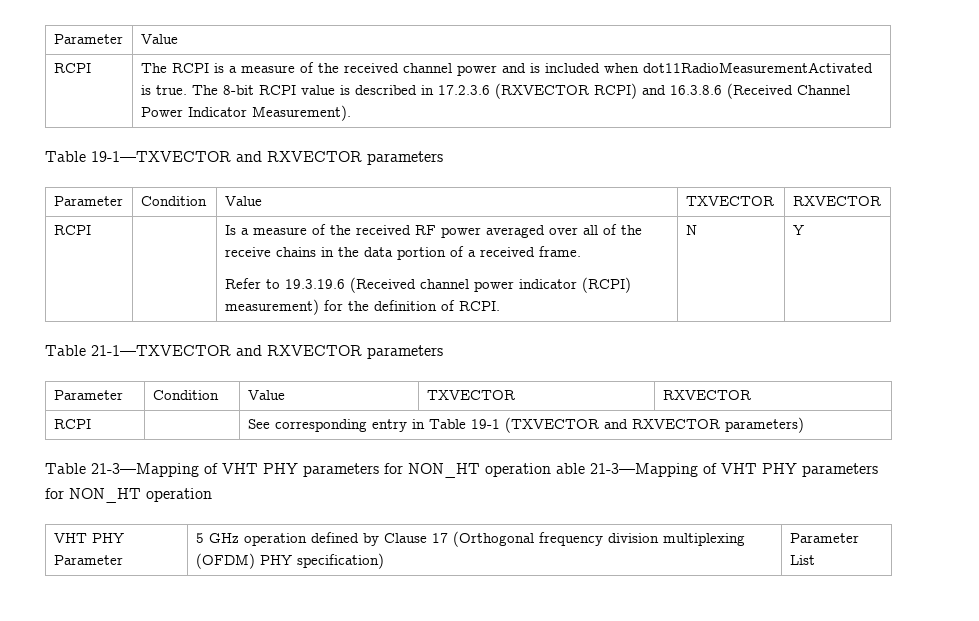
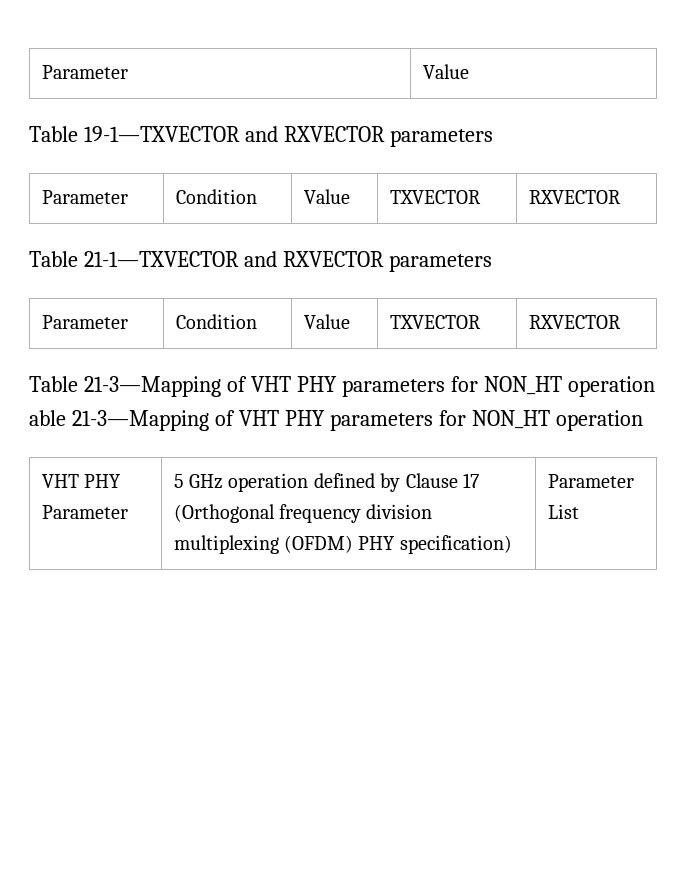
- RCPI | The RCPI is a measure of the received channel power and is included when dot11RadioMeasurementActivated is true. The 8-bit RCPI value is described in 17.2.3.6 (RXVECTOR RCPI) and 16.3.8.6 (Received Channel Power Indicator Measurement).
- RCPI | | Is a measure of the received RF power averaged over all of the receive chains in the data portion of a received frame.
- Refer to 19.3.19.6 (Received channel power indicator (RCPI) measurement) for the definition of RCPI. | N | Y
- RCPI | | See corresponding entry in Table 19-1 (TXVECTOR and RXVECTOR parameters)

